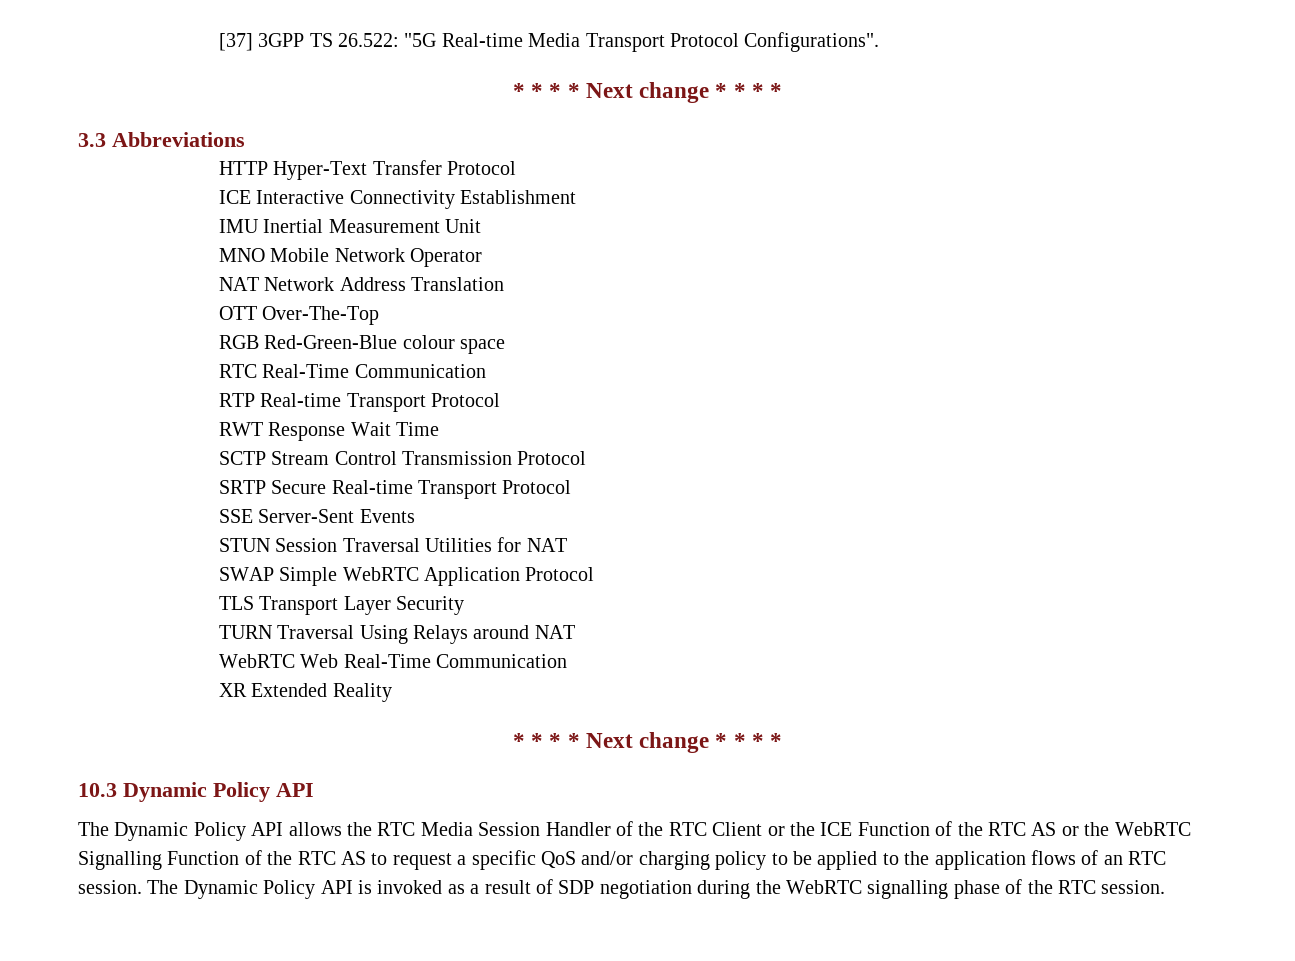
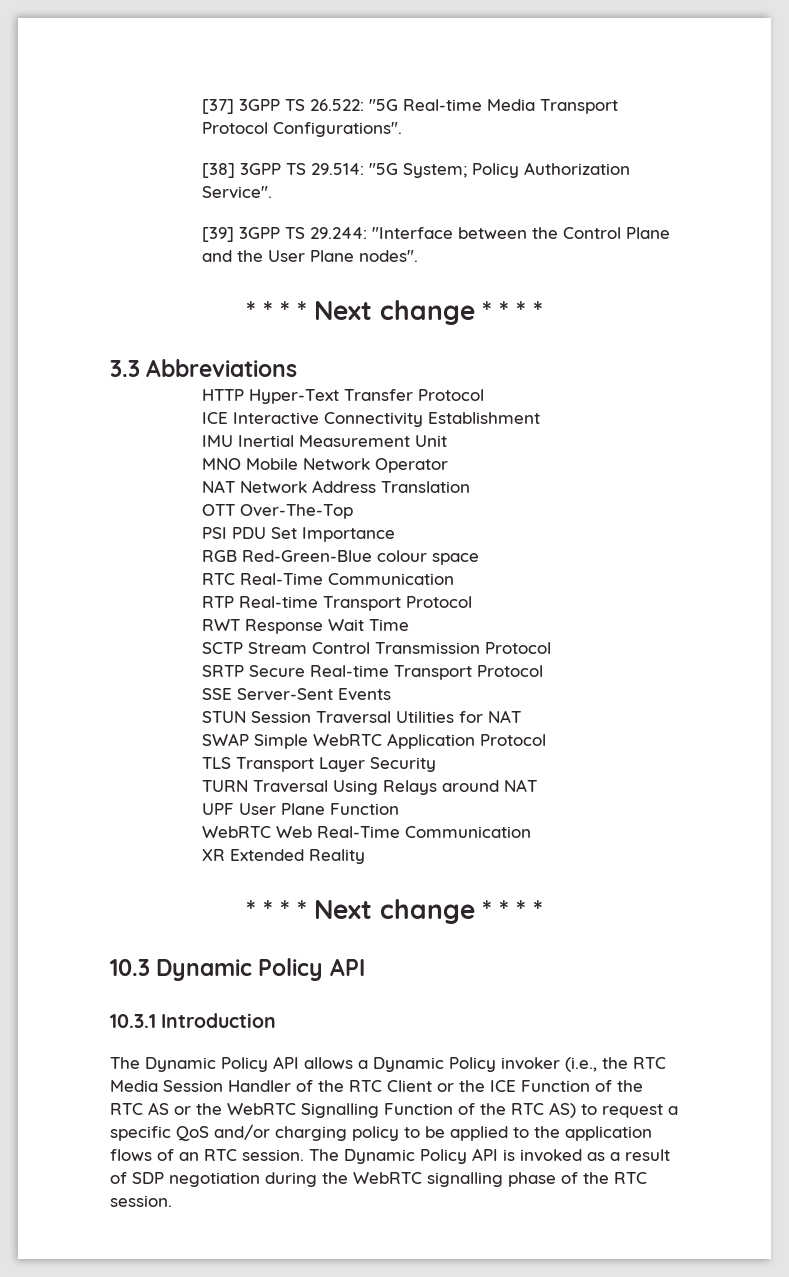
+ [38] 3GPP TS 29.514: "5G System; Policy Authorization Service".
+ [39] 3GPP TS 29.244: "Interface between the Control Plane and the User Plane nodes".
+ PSI PDU Set Importance
+ UPF User Plane Function
+ 10.3.1 Introduction
- The Dynamic Policy API allows the RTC Media Session Handler of the RTC Client or the ICE Function of the RTC AS or the WebRTC Signalling Function of the RTC AS to request a specific QoS and/or charging policy to be applied to the application flows of an RTC session.
+ The Dynamic Policy API allows a Dynamic Policy invoker (i.e., the RTC Media Session Handler of the RTC Client or the ICE Function of the RTC AS or the WebRTC Signalling Function of the RTC AS) to request a specific QoS and/or charging policy to be applied to the application flows of an RTC session.

